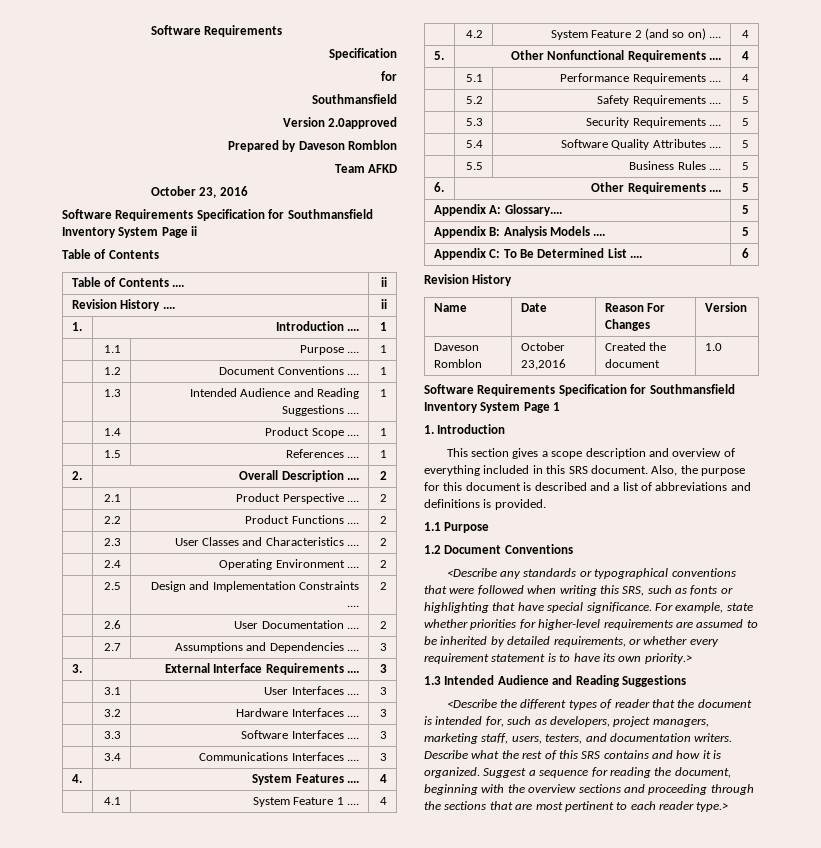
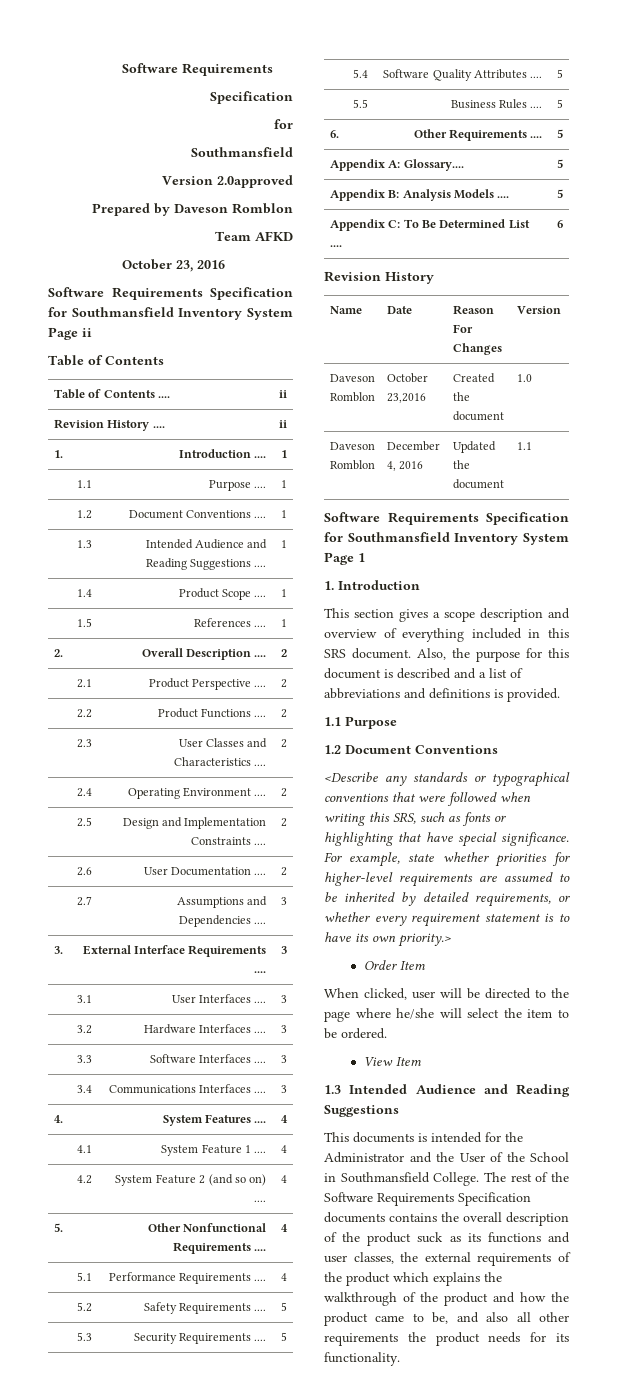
+ Daveson Romblon | December 4, 2016 | Updated the document | 1.1
+ Order Item
+ When clicked, user will be directed to the page where he/she will select the item to be ordered.
+ View Item
- <Describe the different types of reader that the document is intended for, such as developers, project managers, marketing staff, users, testers, and documentation writers. Describe what the rest of this SRS contains and how it is organized. Suggest a sequence for reading the document, beginning with the overview sections and proceeding through the sections that are most pertinent to each reader type.>
+ This documents is intended for the Administrator and the User of the School in Southmansfield College. The rest of the Software Requirements Specification documents contains the overall description of the product suck as its functions and user classes, the external requirements of the product which explains the walkthrough of the product and how the product came to be, and also all other requirements the product needs for its functionality.

